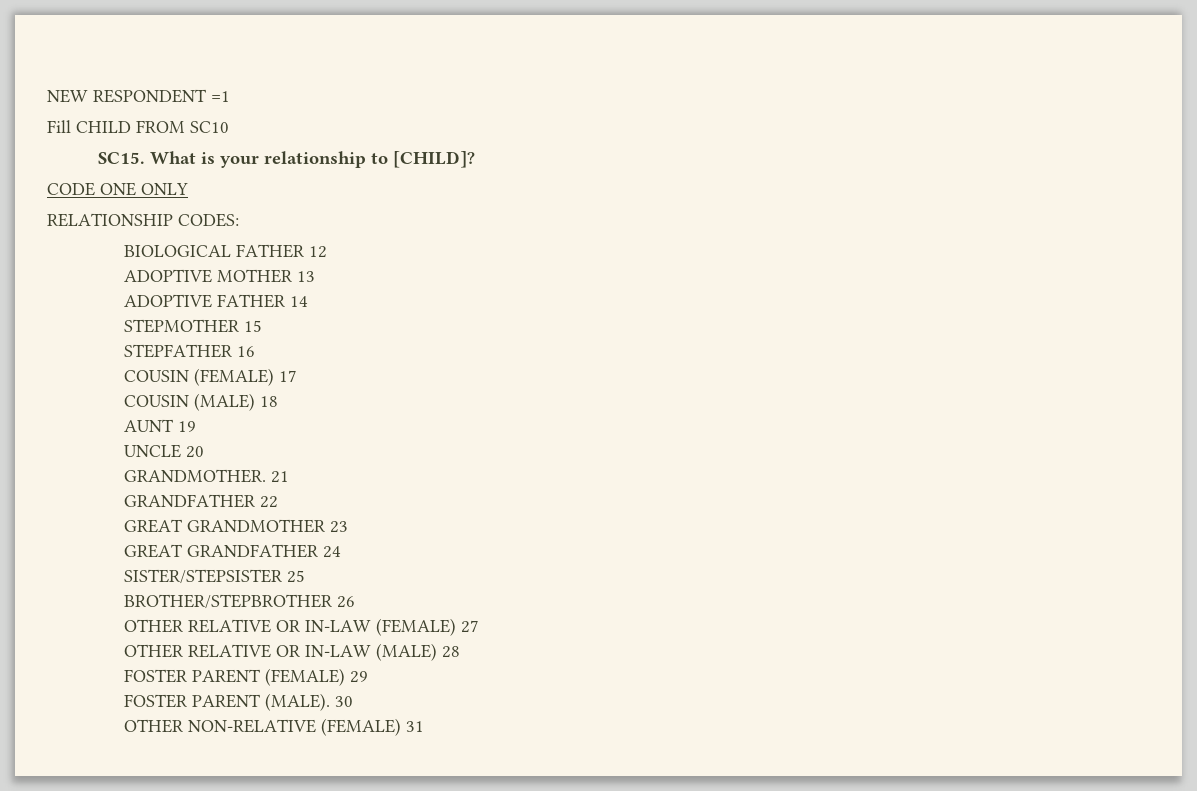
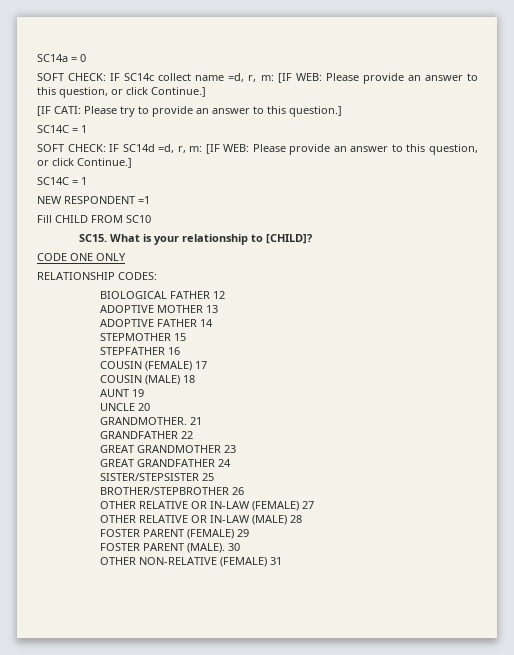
+ SC14a = 0
+ SOFT CHECK: IF SC14c collect name =d, r, m: [IF WEB: Please provide an answer to this question, or click Continue.]
+ [IF CATI: Please try to provide an answer to this question.]
+ SC14C = 1
+ SOFT CHECK: IF SC14d =d, r, m: [IF WEB: Please provide an answer to this question, or click Continue.]
+ SC14C = 1

